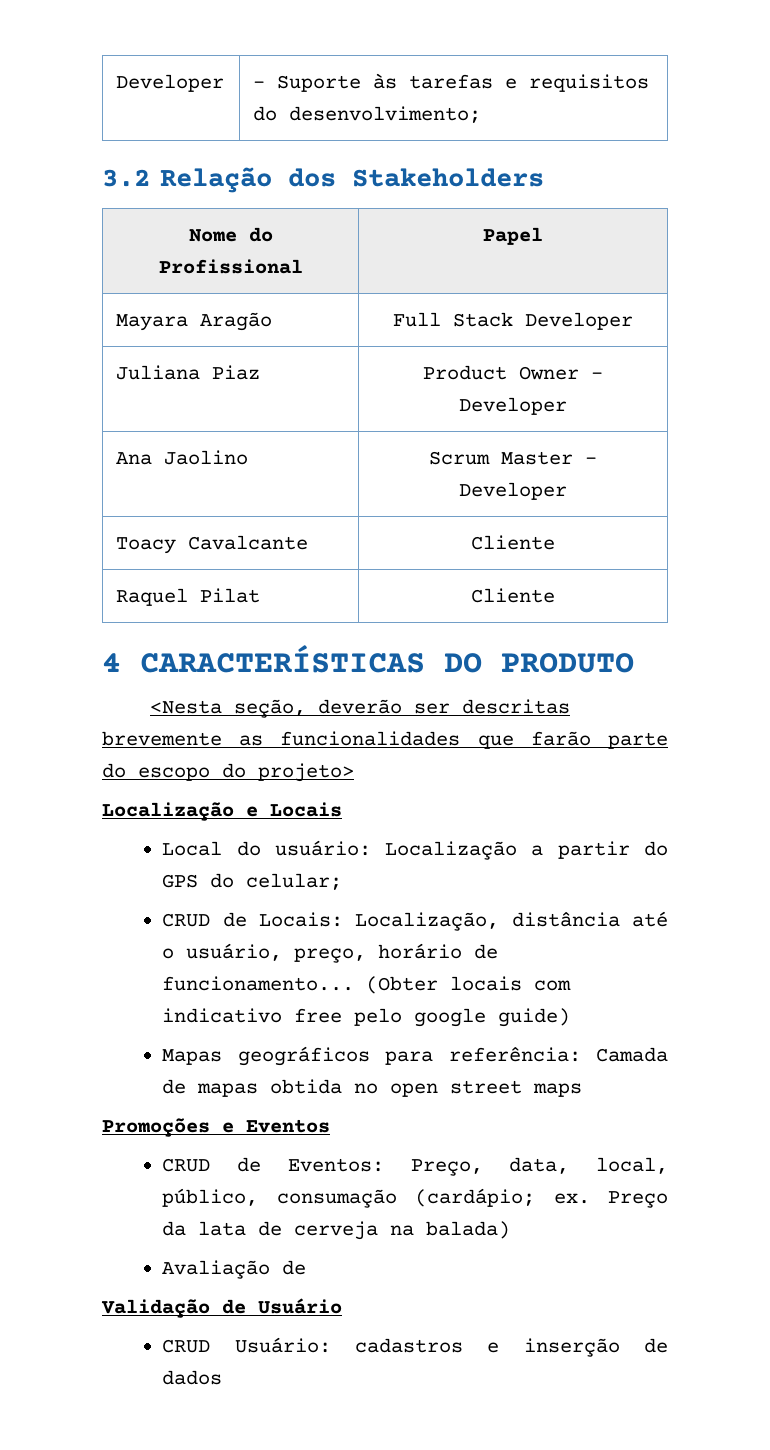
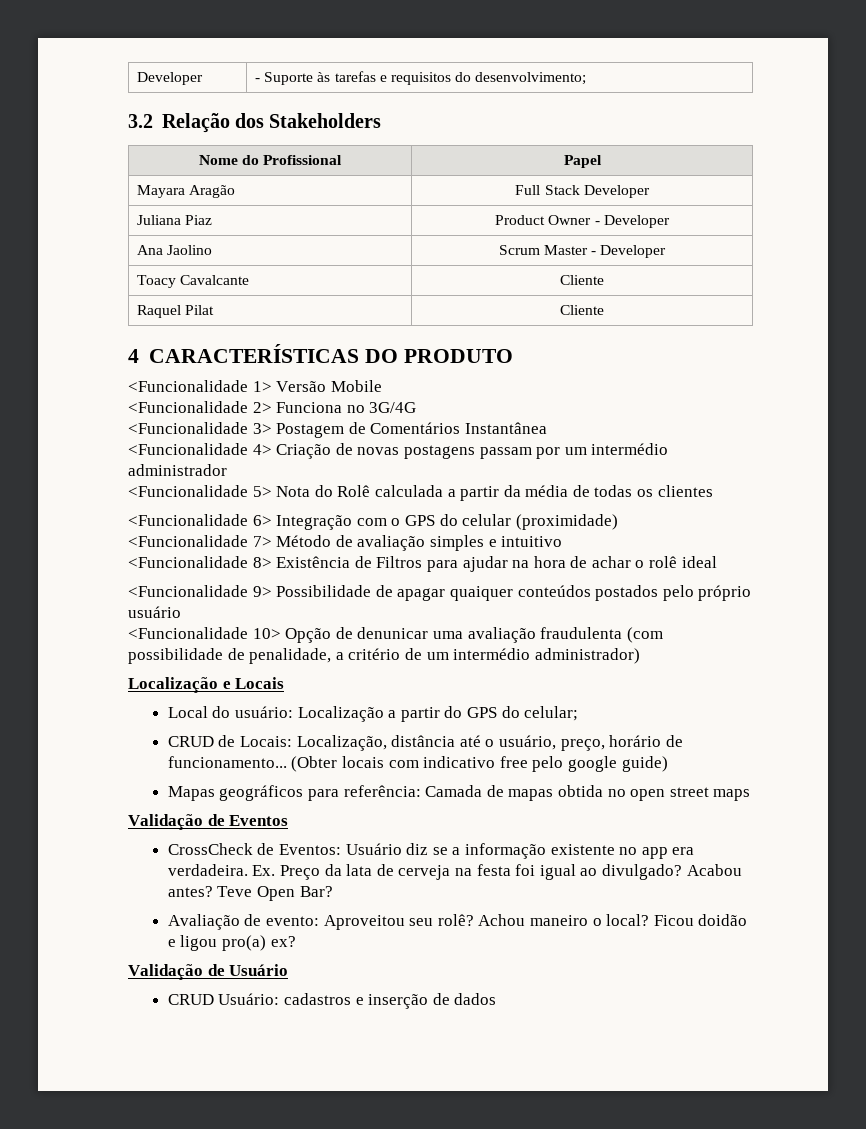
- <Nesta seção, deverão ser descritas brevemente as funcionalidades que farão parte do escopo do projeto>
+ <Funcionalidade 1> Versão Mobile
+ <Funcionalidade 2> Funciona no 3G/4G
+ <Funcionalidade 3> Postagem de Comentários Instantânea
+ <Funcionalidade 4> Criação de novas postagens passam por um intermédio administrador
+ <Funcionalidade 5> Nota do Rolê calculada a partir da média de todas os clientes
+ <Funcionalidade 6> Integração com o GPS do celular (proximidade)
+ <Funcionalidade 7> Método de avaliação simples e intuitivo
+ <Funcionalidade 8> Existência de Filtros para ajudar na hora de achar o rolê ideal
+ <Funcionalidade 9> Possibilidade de apagar quaiquer conteúdos postados pelo próprio usuário
+ <Funcionalidade 10> Opção de denunicar uma avaliação fraudulenta (com possibilidade de penalidade, a critério de um intermédio administrador)
- Promoções e Eventos
+ Validação de Eventos
- CRUD de Eventos: Preço, data, local, público, consumação (cardápio; ex. Preço da lata de cerveja na balada)
- Avaliação de
+ CrossCheck de Eventos: Usuário diz se a informação existente no app era verdadeira. Ex. Preço da lata de cerveja na festa foi igual ao divulgado? Acabou antes? Teve Open Bar?
+ Avaliação de evento: Aproveitou seu rolê? Achou maneiro o local? Ficou doidão e ligou pro(a) ex?

